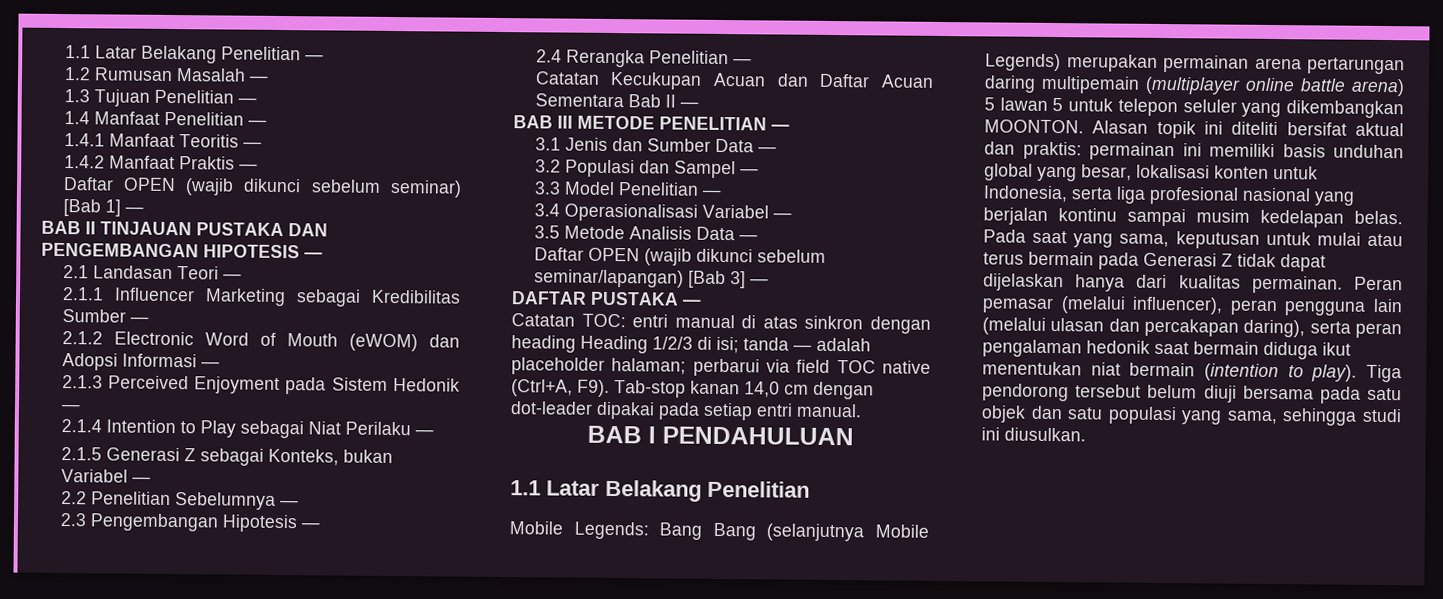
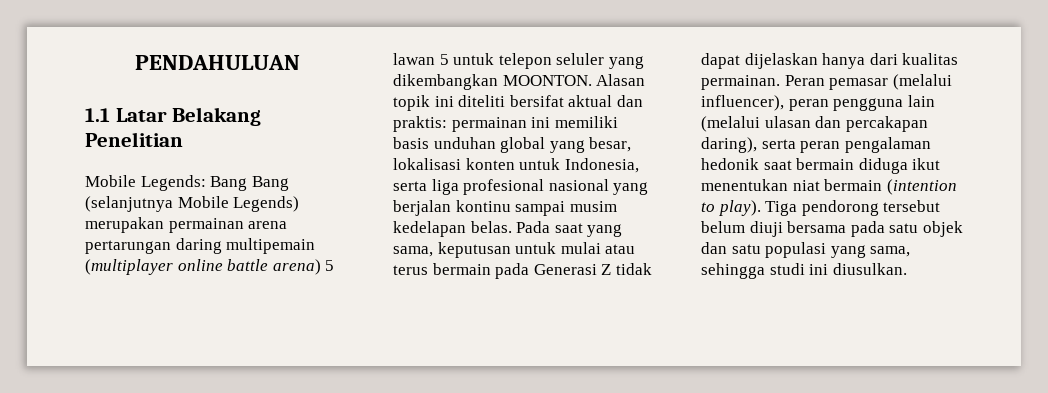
- 1.1 Latar Belakang Penelitian —
- 1.2 Rumusan Masalah —
- 1.3 Tujuan Penelitian —
- 1.4 Manfaat Penelitian —
- 1.4.1 Manfaat Teoritis —
- 1.4.2 Manfaat Praktis —
- Daftar OPEN (wajib dikunci sebelum seminar) [Bab 1] —
- BAB II TINJAUAN PUSTAKA DAN PENGEMBANGAN HIPOTESIS —
- 2.1 Landasan Teori —
- 2.1.1 Influencer Marketing sebagai Kredibilitas Sumber —
- 2.1.2 Electronic Word of Mouth (eWOM) dan Adopsi Informasi —
- 2.1.3 Perceived Enjoyment pada Sistem Hedonik —
- 2.1.4 Intention to Play sebagai Niat Perilaku —
- 2.1.5 Generasi Z sebagai Konteks, bukan Variabel —
- 2.2 Penelitian Sebelumnya —
- 2.3 Pengembangan Hipotesis —
- 2.4 Rerangka Penelitian —
- Catatan Kecukupan Acuan dan Daftar Acuan Sementara Bab II —
- BAB III METODE PENELITIAN —
- 3.1 Jenis dan Sumber Data —
- 3.2 Populasi dan Sampel —
- 3.3 Model Penelitian —
- 3.4 Operasionalisasi Variabel —
- 3.5 Metode Analisis Data —
- Daftar OPEN (wajib dikunci sebelum seminar/lapangan) [Bab 3] —
- DAFTAR PUSTAKA —
- Catatan TOC: entri manual di atas sinkron dengan heading Heading 1/2/3 di isi; tanda — adalah placeholder halaman; perbarui via field TOC native (Ctrl+A, F9). Tab-stop kanan 14,0 cm dengan dot-leader dipakai pada setiap entri manual.
- BAB I PENDAHULUAN
+ PENDAHULUAN

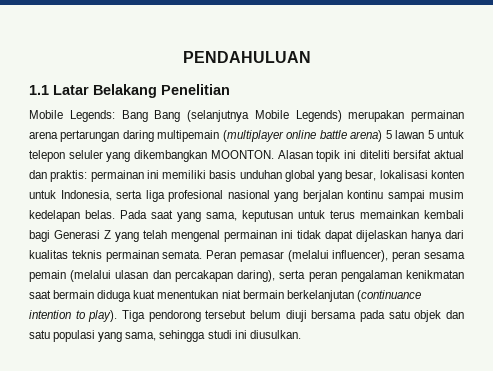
- Pada saat yang sama, keputusan untuk mulai atau terus bermain pada Generasi Z tidak dapat dijelaskan hanya dari kualitas permainan.
+ Pada saat yang sama, keputusan untuk terus memainkan kembali bagi Generasi Z yang telah mengenal permainan ini tidak dapat dijelaskan hanya dari kualitas teknis permainan semata.
- Peran pemasar (melalui influencer), peran pengguna lain (melalui ulasan dan percakapan daring), serta peran pengalaman hedonik saat bermain diduga ikut menentukan niat bermain (intention to play).
+ Peran pemasar (melalui influencer), peran sesama pemain (melalui ulasan dan percakapan daring), serta peran pengalaman kenikmatan saat bermain diduga kuat menentukan niat bermain berkelanjutan (continuance intention to play).

